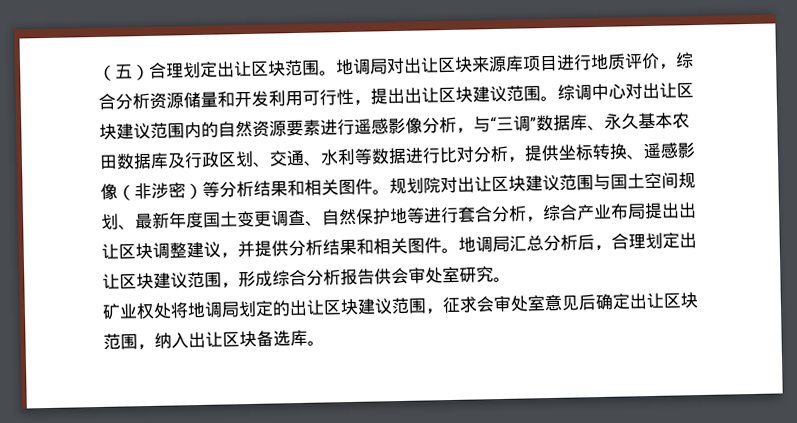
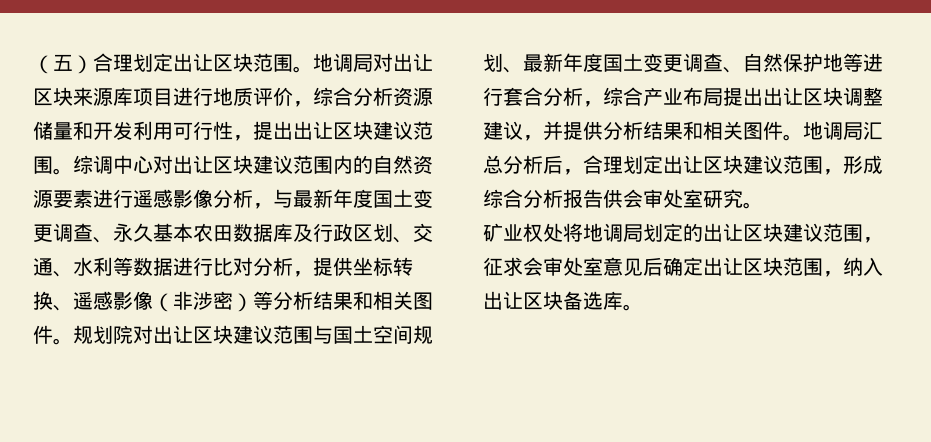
- 综调中心对出让区块建议范围内的自然资源要素进行遥感影像分析，与“三调”数据库、永久基本农田数据库及行政区划、交通、水利等数据进行比对分析，提供坐标转换、遥感影像（非涉密）等分析结果和相关图件。
+ 综调中心对出让区块建议范围内的自然资源要素进行遥感影像分析，与最新年度国土变更调查、永久基本农田数据库及行政区划、交通、水利等数据进行比对分析，提供坐标转换、遥感影像（非涉密）等分析结果和相关图件。

